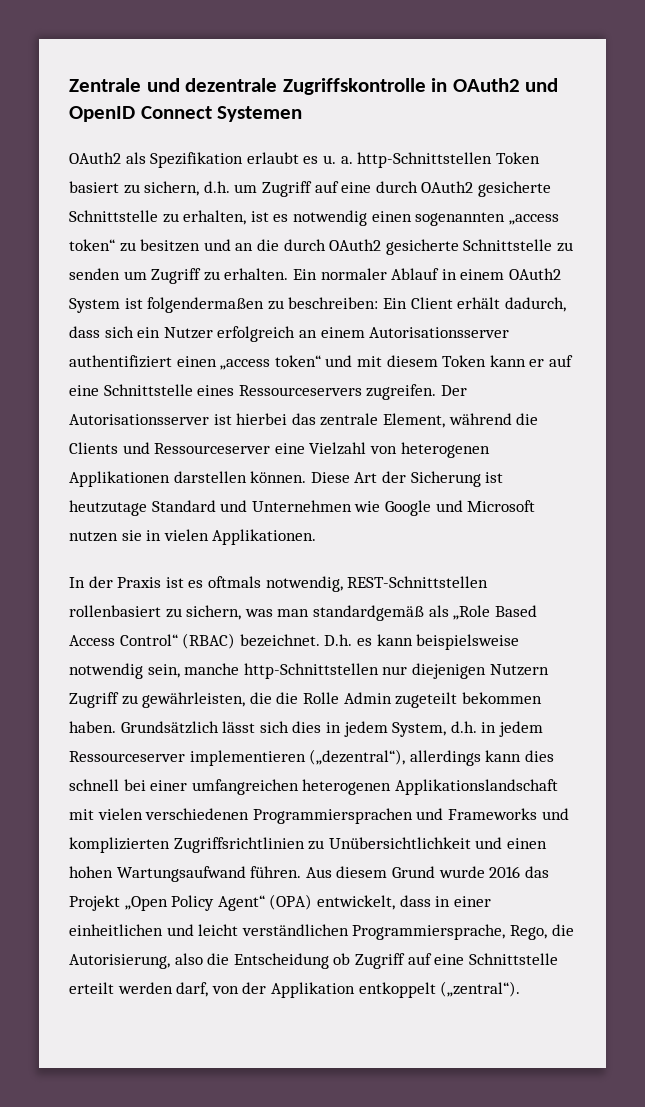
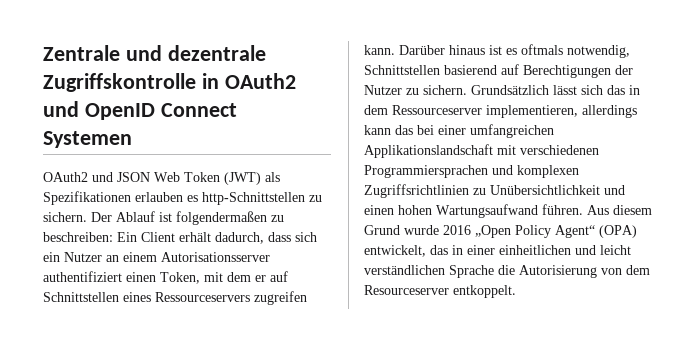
- OAuth2 als Spezifikation erlaubt es u. a. http-Schnittstellen Token basiert zu sichern, d.h. um Zugriff auf eine durch OAuth2 gesicherte Schnittstelle zu erhalten, ist es notwendig einen sogenannten „access token“ zu besitzen und an die durch OAuth2 gesicherte Schnittstelle zu senden um Zugriff zu erhalten. Ein normaler Ablauf in einem OAuth2 System ist folgendermaßen zu beschreiben: Ein Client erhält dadurch, dass sich ein Nutzer erfolgreich an einem Autorisationsserver authentifiziert einen „access token“ und mit diesem Token kann er auf eine Schnittstelle eines Ressourceservers zugreifen. Der Autorisationsserver ist hierbei das zentrale Element, während die Clients und Ressourceserver eine Vielzahl von heterogenen Applikationen darstellen können. Diese Art der Sicherung ist heutzutage Standard und Unternehmen wie Google und Microsoft nutzen sie in vielen Applikationen.
- In der Praxis ist es oftmals notwendig, REST-Schnittstellen rollenbasiert zu sichern, was man standardgemäß als „Role Based Access Control“ (RBAC) bezeichnet. D.h. es kann beispielsweise notwendig sein, manche http-Schnittstellen nur diejenigen Nutzern Zugriff zu gewährleisten, die die Rolle Admin zugeteilt bekommen haben. Grundsätzlich lässt sich dies in jedem System, d.h. in jedem Ressourceserver implementieren („dezentral“), allerdings kann dies schnell bei einer umfangreichen heterogenen Applikationslandschaft mit vielen verschiedenen Programmiersprachen und Frameworks und komplizierten Zugriffsrichtlinien zu Unübersichtlichkeit und einen hohen Wartungsaufwand führen.
+ OAuth2 und JSON Web Token (JWT) als Spezifikationen erlauben es http-Schnittstellen zu sichern. Der Ablauf ist folgendermaßen zu beschreiben: Ein Client erhält dadurch, dass sich ein Nutzer an einem Autorisationsserver authentifiziert einen Token, mit dem er auf Schnittstellen eines Ressourceservers zugreifen kann. Darüber hinaus ist es oftmals notwendig, Schnittstellen basierend auf Berechtigungen der Nutzer zu sichern. Grundsätzlich lässt sich das in dem Ressourceserver implementieren, allerdings kann das bei einer umfangreichen Applikationslandschaft mit verschiedenen Programmiersprachen und komplexen Zugriffsrichtlinien zu Unübersichtlichkeit und einen hohen Wartungsaufwand führen.
- Aus diesem Grund wurde 2016 das Projekt „Open Policy Agent“ (OPA) entwickelt, dass in einer einheitlichen und leicht verständlichen Programmiersprache, Rego, die Autorisierung, also die Entscheidung ob Zugriff auf eine Schnittstelle erteilt werden darf, von der Applikation entkoppelt („zentral“).
+ Aus diesem Grund wurde 2016 „Open Policy Agent“ (OPA) entwickelt, das in einer einheitlichen und leicht verständlichen Sprache die Autorisierung von dem Resourceserver entkoppelt.

